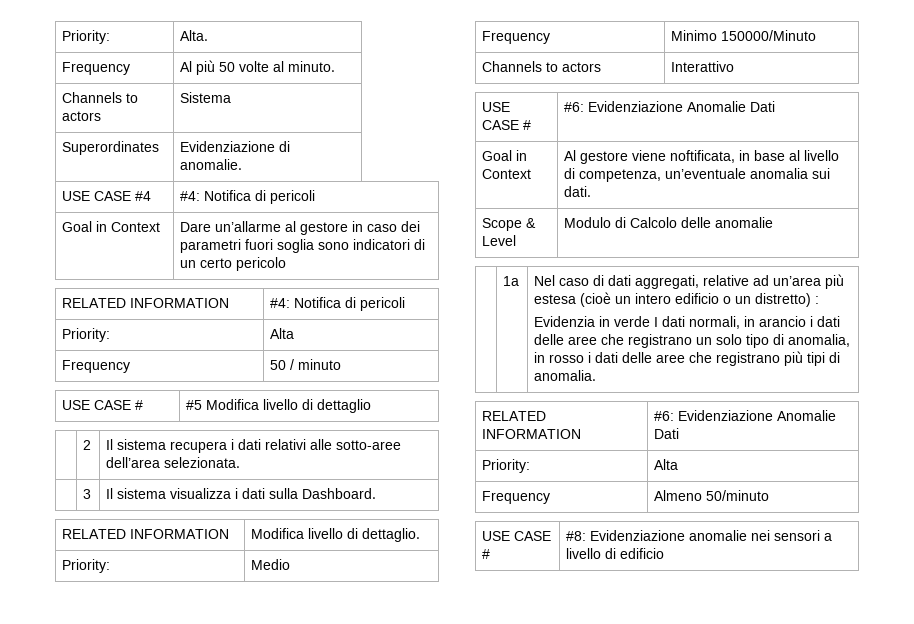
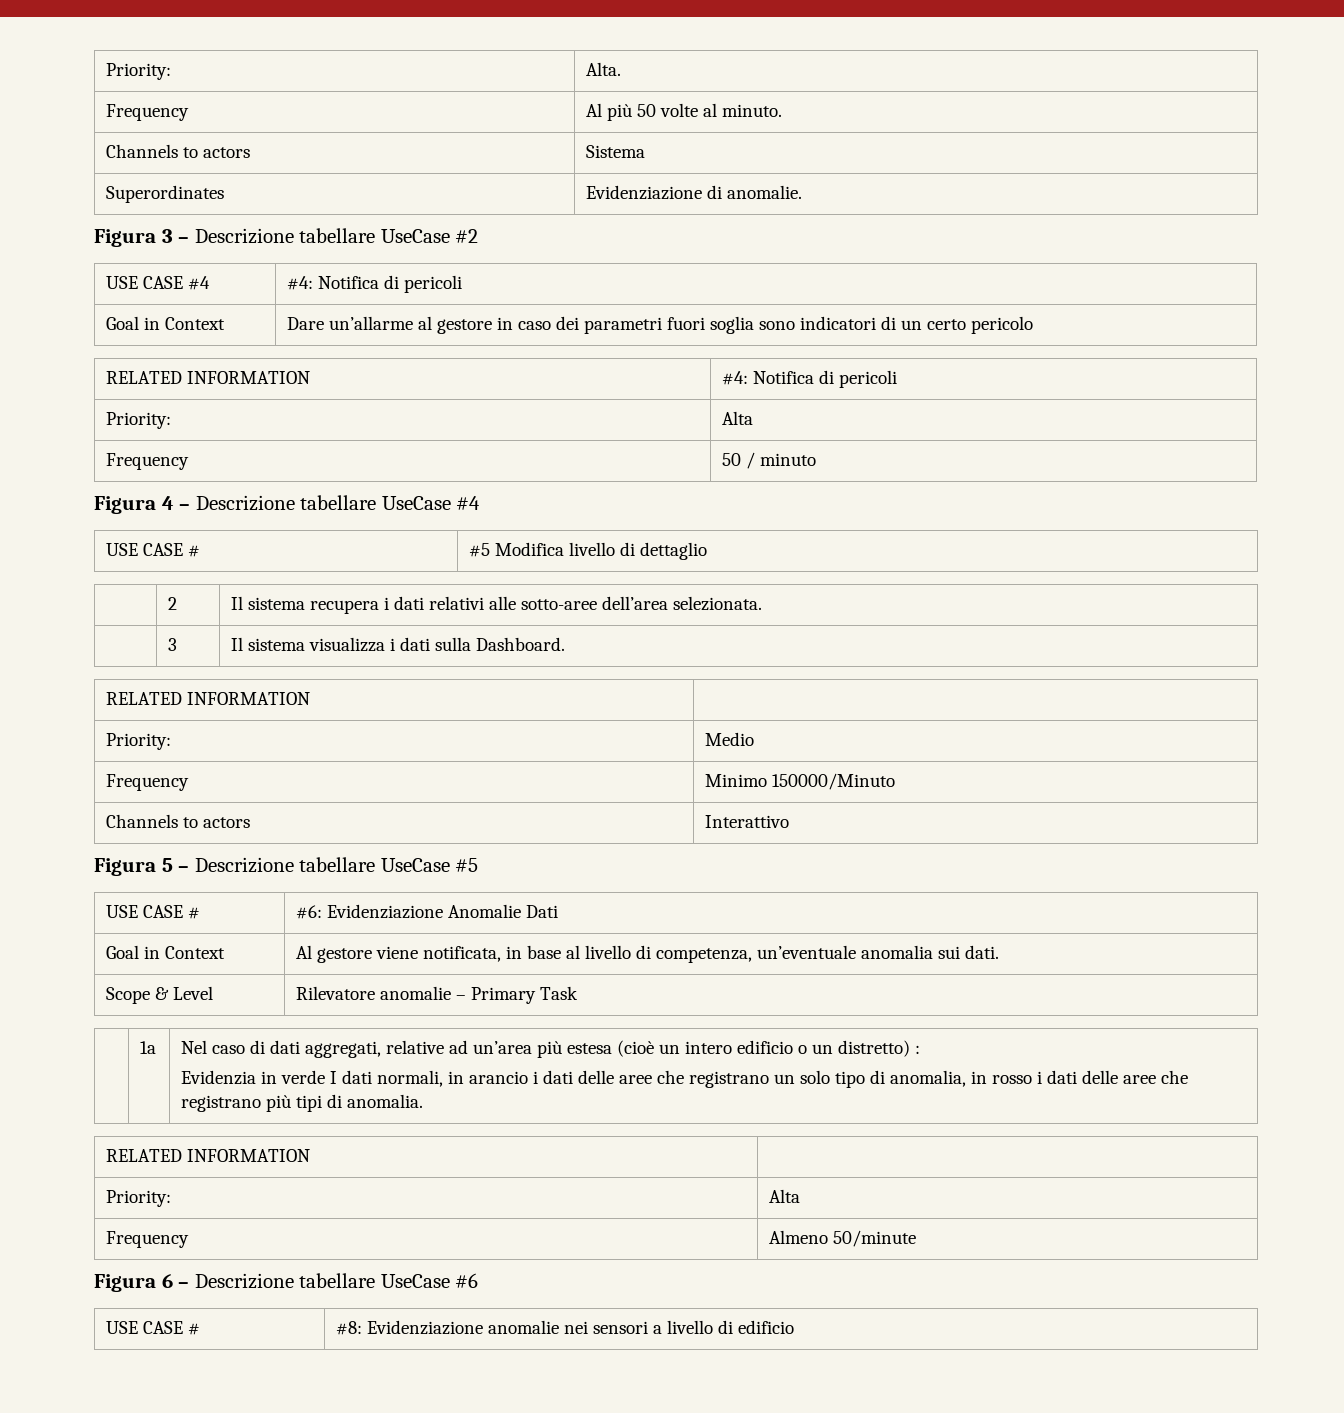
+ Figura 3 – Descrizione tabellare UseCase #2
+ Figura 4 – Descrizione tabellare UseCase #4
  | 3 | Il sistema visualizza i dati sulla Dashboard.
- RELATED INFORMATION | Modifica livello di dettaglio.
+ RELATED INFORMATION |
+ Figura 5 – Descrizione tabellare UseCase #5
- Goal in Context | Al gestore viene noftificata, in base al livello di competenza, un’eventuale anomalia sui dati.
+ Goal in Context | Al gestore viene notificata, in base al livello di competenza, un’eventuale anomalia sui dati.
- Scope & Level | Modulo di Calcolo delle anomalie
+ Scope & Level | Rilevatore anomalie – Primary Task
  Evidenzia in verde I dati normali, in arancio i dati delle aree che registrano un solo tipo di anomalia, in rosso i dati delle aree che registrano più tipi di anomalia.
- RELATED INFORMATION | #6: Evidenziazione Anomalie Dati
+ RELATED INFORMATION |
- Frequency | Almeno 50/minuto
+ Frequency | Almeno 50/minute
+ Figura 6 – Descrizione tabellare UseCase #6

